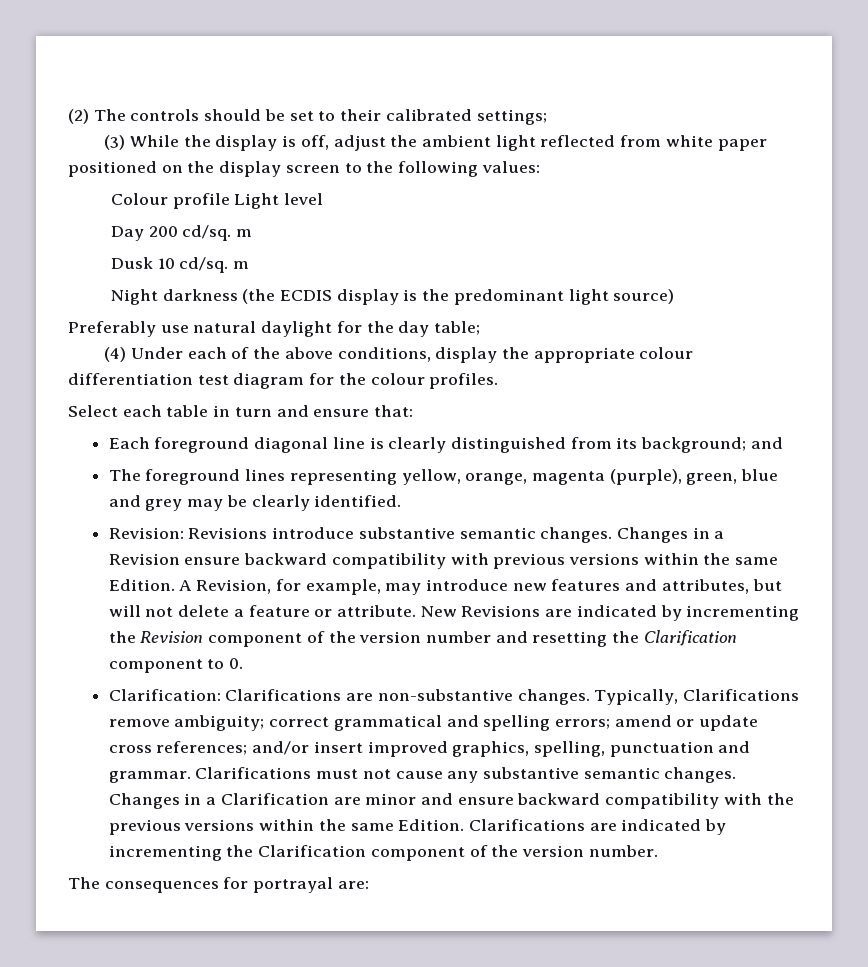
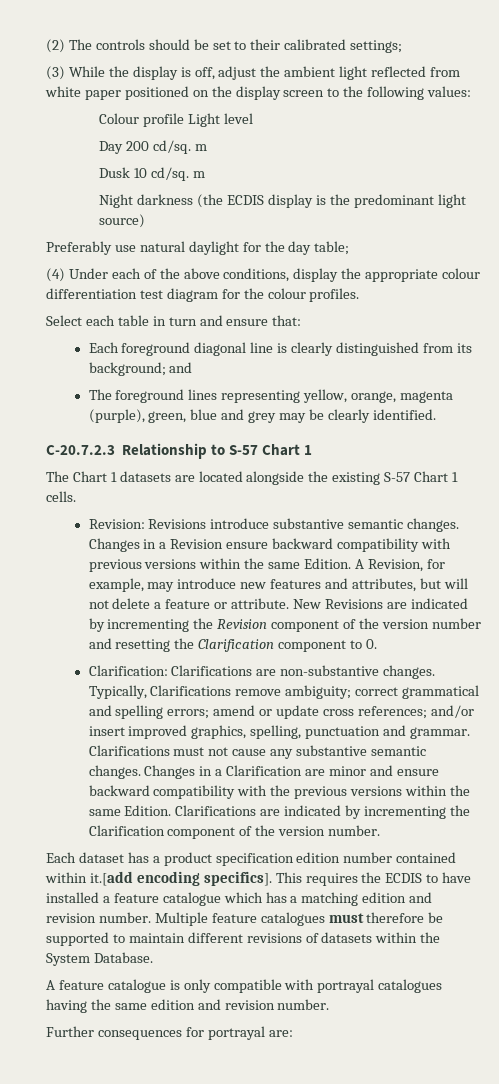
+ C-20.7.2.3 Relationship to S-57 Chart 1
+ The Chart 1 datasets are located alongside the existing S-57 Chart 1 cells.
- The consequences for portrayal are:
+ Each dataset has a product specification edition number contained within it.[add encoding specifics]. This requires the ECDIS to have installed a feature catalogue which has a matching edition and revision number. Multiple feature catalogues must therefore be supported to maintain different revisions of datasets within the System Database.
+ A feature catalogue is only compatible with portrayal catalogues having the same edition and revision number.
+ Further consequences for portrayal are:

